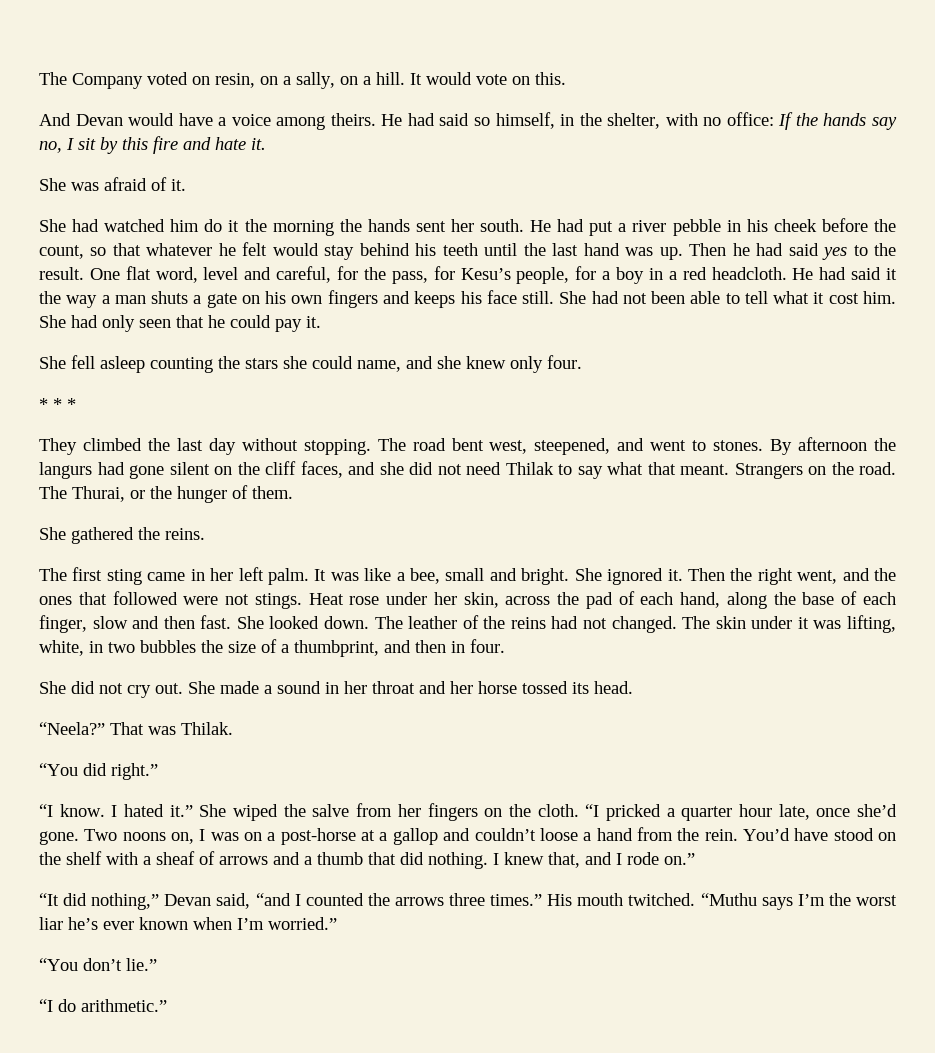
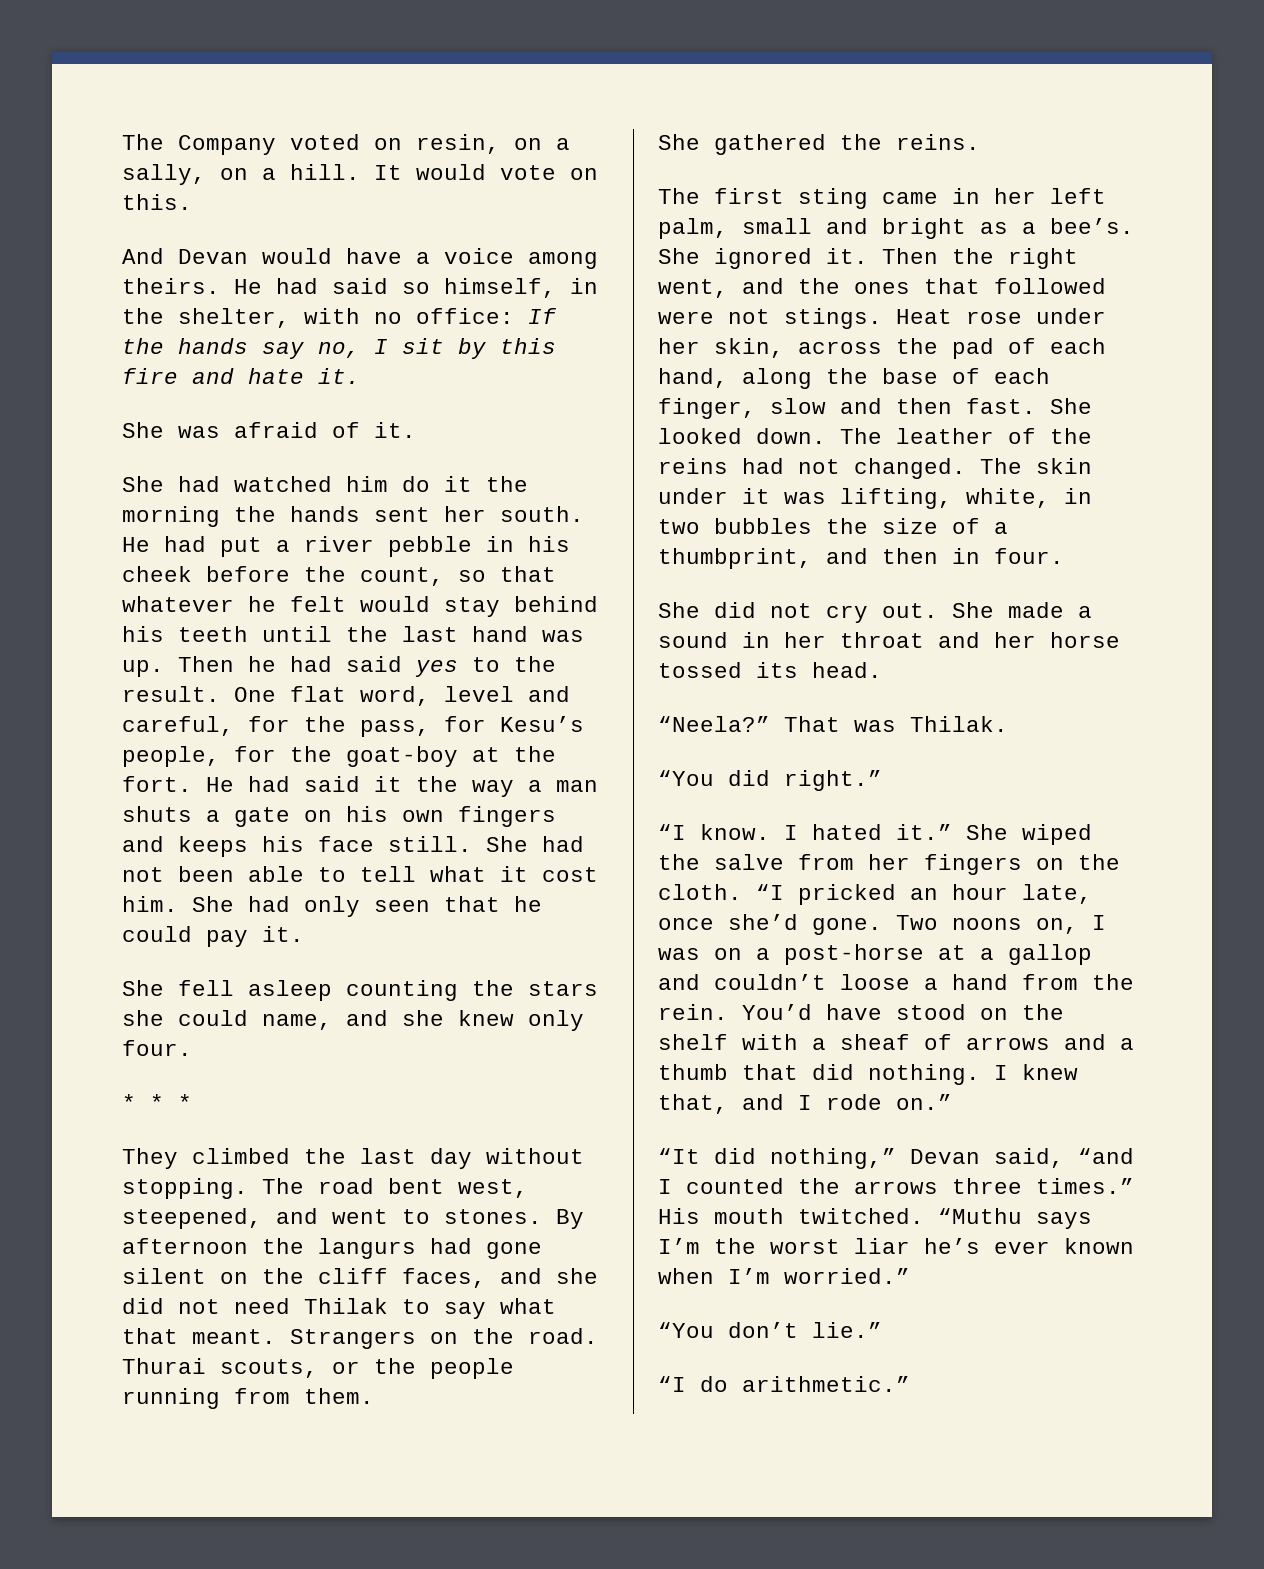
- One flat word, level and careful, for the pass, for Kesu’s people, for a boy in a red headcloth.
+ One flat word, level and careful, for the pass, for Kesu’s people, for the goat-boy at the fort.
- The Thurai, or the hunger of them.
+ Thurai scouts, or the people running from them.
- The first sting came in her left palm. It was like a bee, small and bright.
+ The first sting came in her left palm, small and bright as a bee’s.
- “I pricked a quarter hour late, once she’d gone.
+ “I pricked an hour late, once she’d gone.

